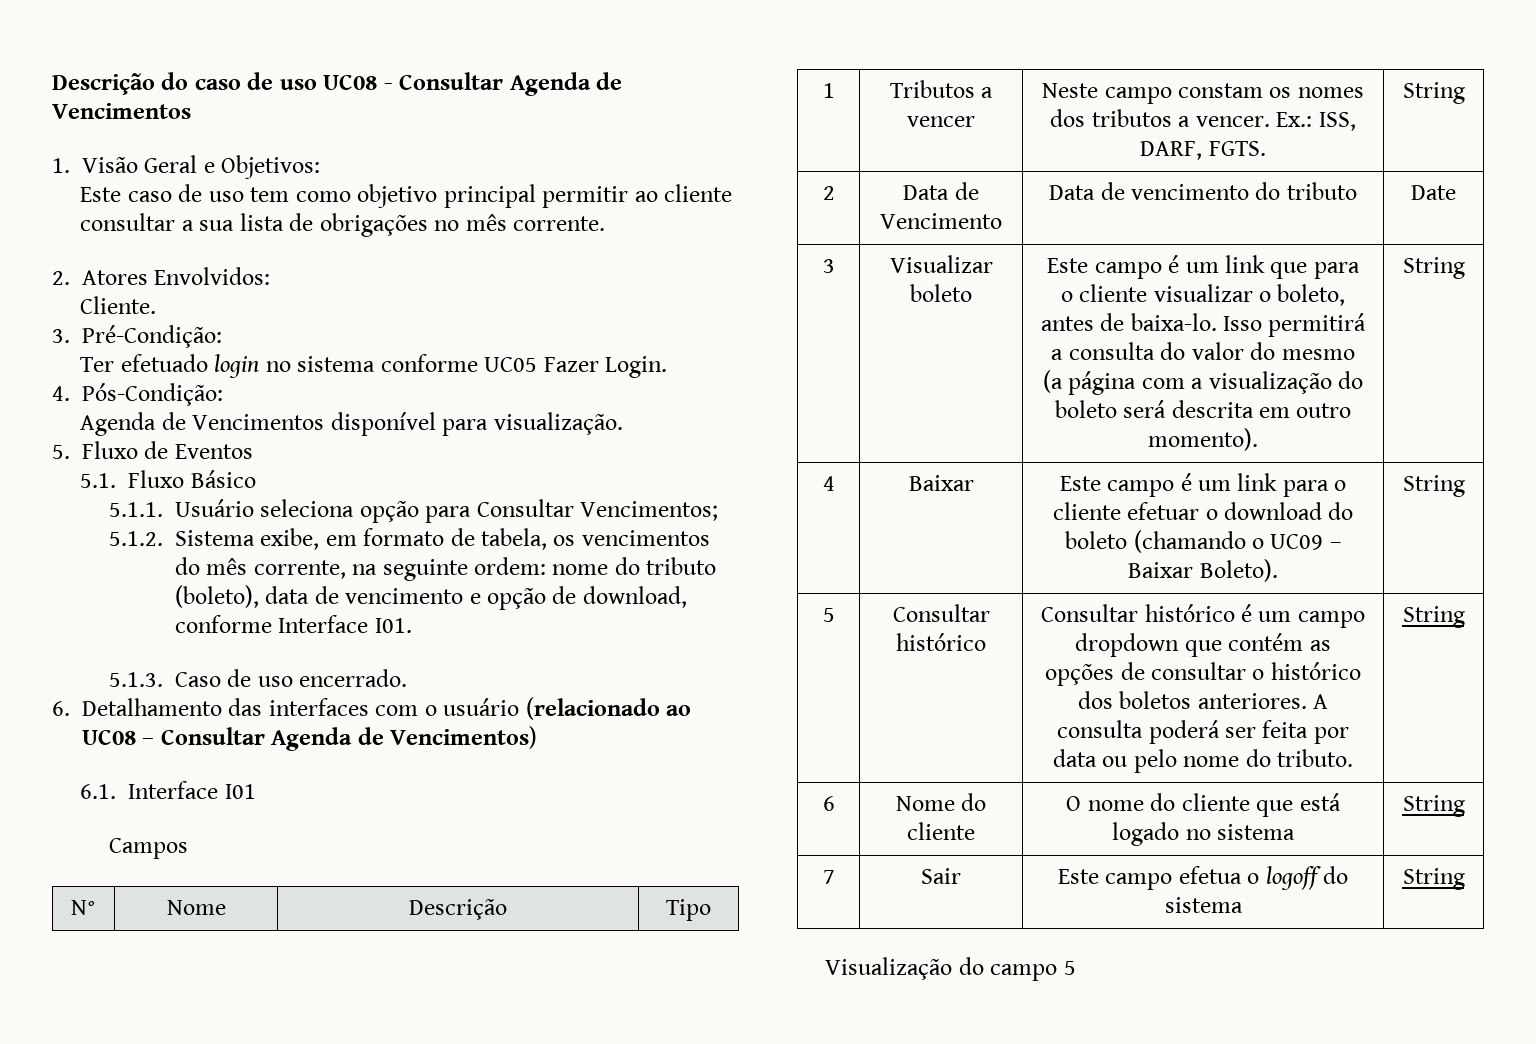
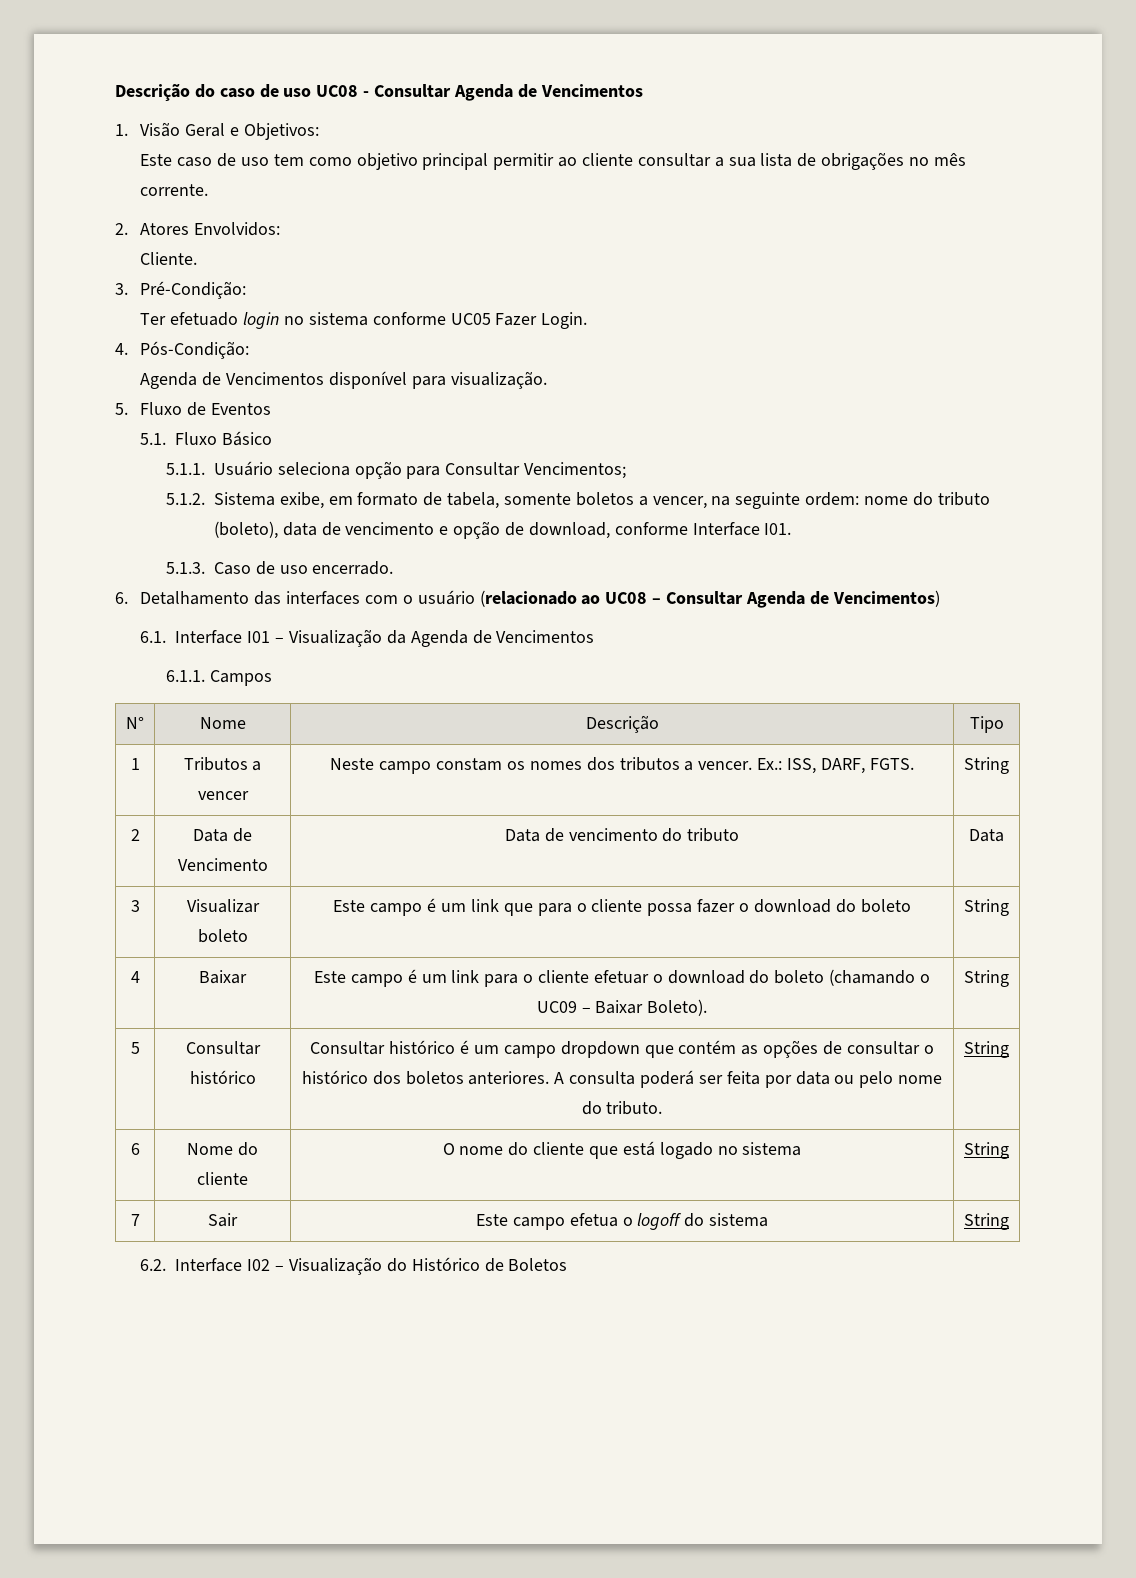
- 5.1.2. Sistema exibe, em formato de tabela, os vencimentos do mês corrente, na seguinte ordem: nome do tributo (boleto), data de vencimento e opção de download, conforme Interface I01.
+ 5.1.2. Sistema exibe, em formato de tabela, somente boletos a vencer, na seguinte ordem: nome do tributo (boleto), data de vencimento e opção de download, conforme Interface I01.
- 6.1. Interface I01
- Campos
+ 6.1. Interface I01 – Visualização da Agenda de Vencimentos
+ 6.1.1. Campos
- 2 | Data de Vencimento | Data de vencimento do tributo | Date
+ 2 | Data de Vencimento | Data de vencimento do tributo | Data
- 3 | Visualizar boleto | Este campo é um link que para o cliente visualizar o boleto, antes de baixa-lo. Isso permitirá a consulta do valor do mesmo (a página com a visualização do boleto será descrita em outro momento). | String
+ 3 | Visualizar boleto | Este campo é um link que para o cliente possa fazer o download do boleto | String
- Visualização do campo 5
+ 6.2. Interface I02 – Visualização do Histórico de Boletos

